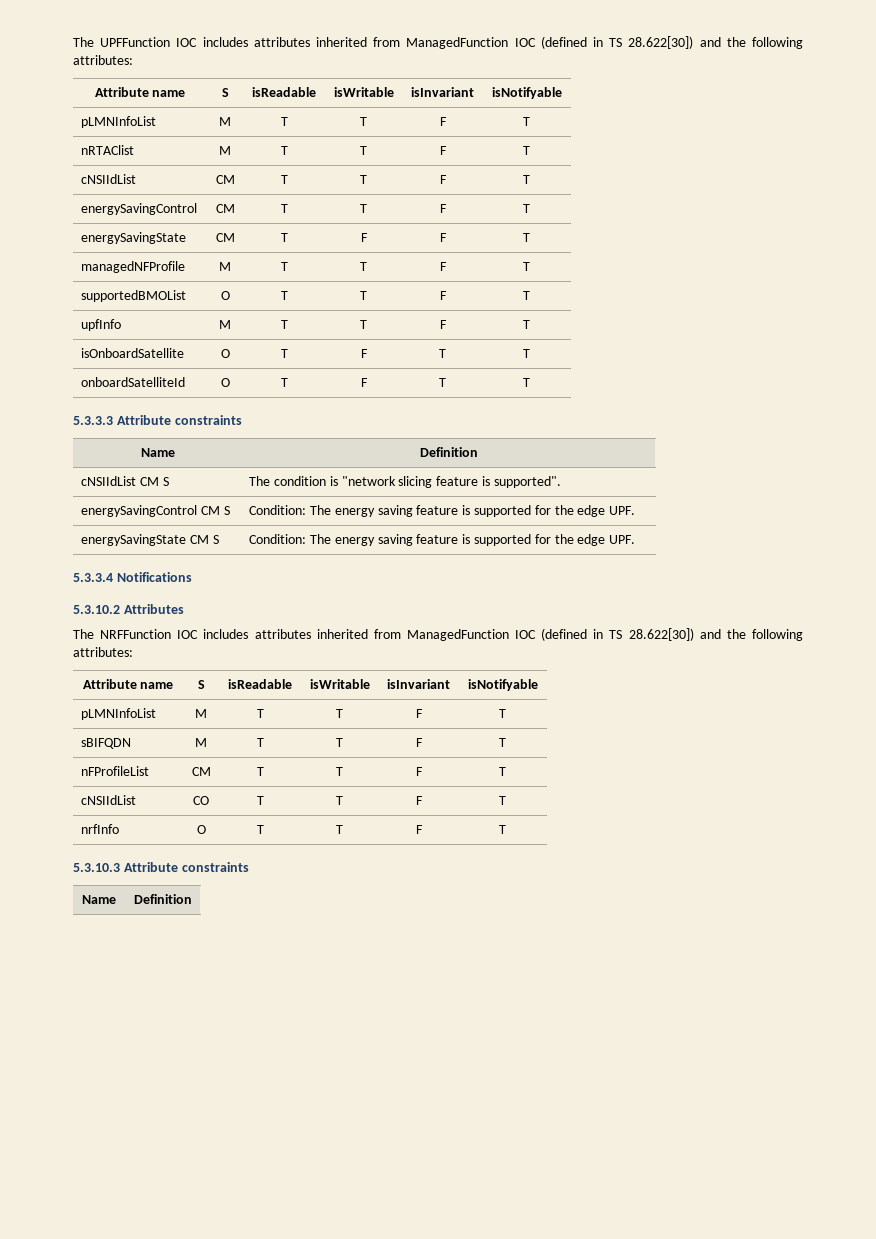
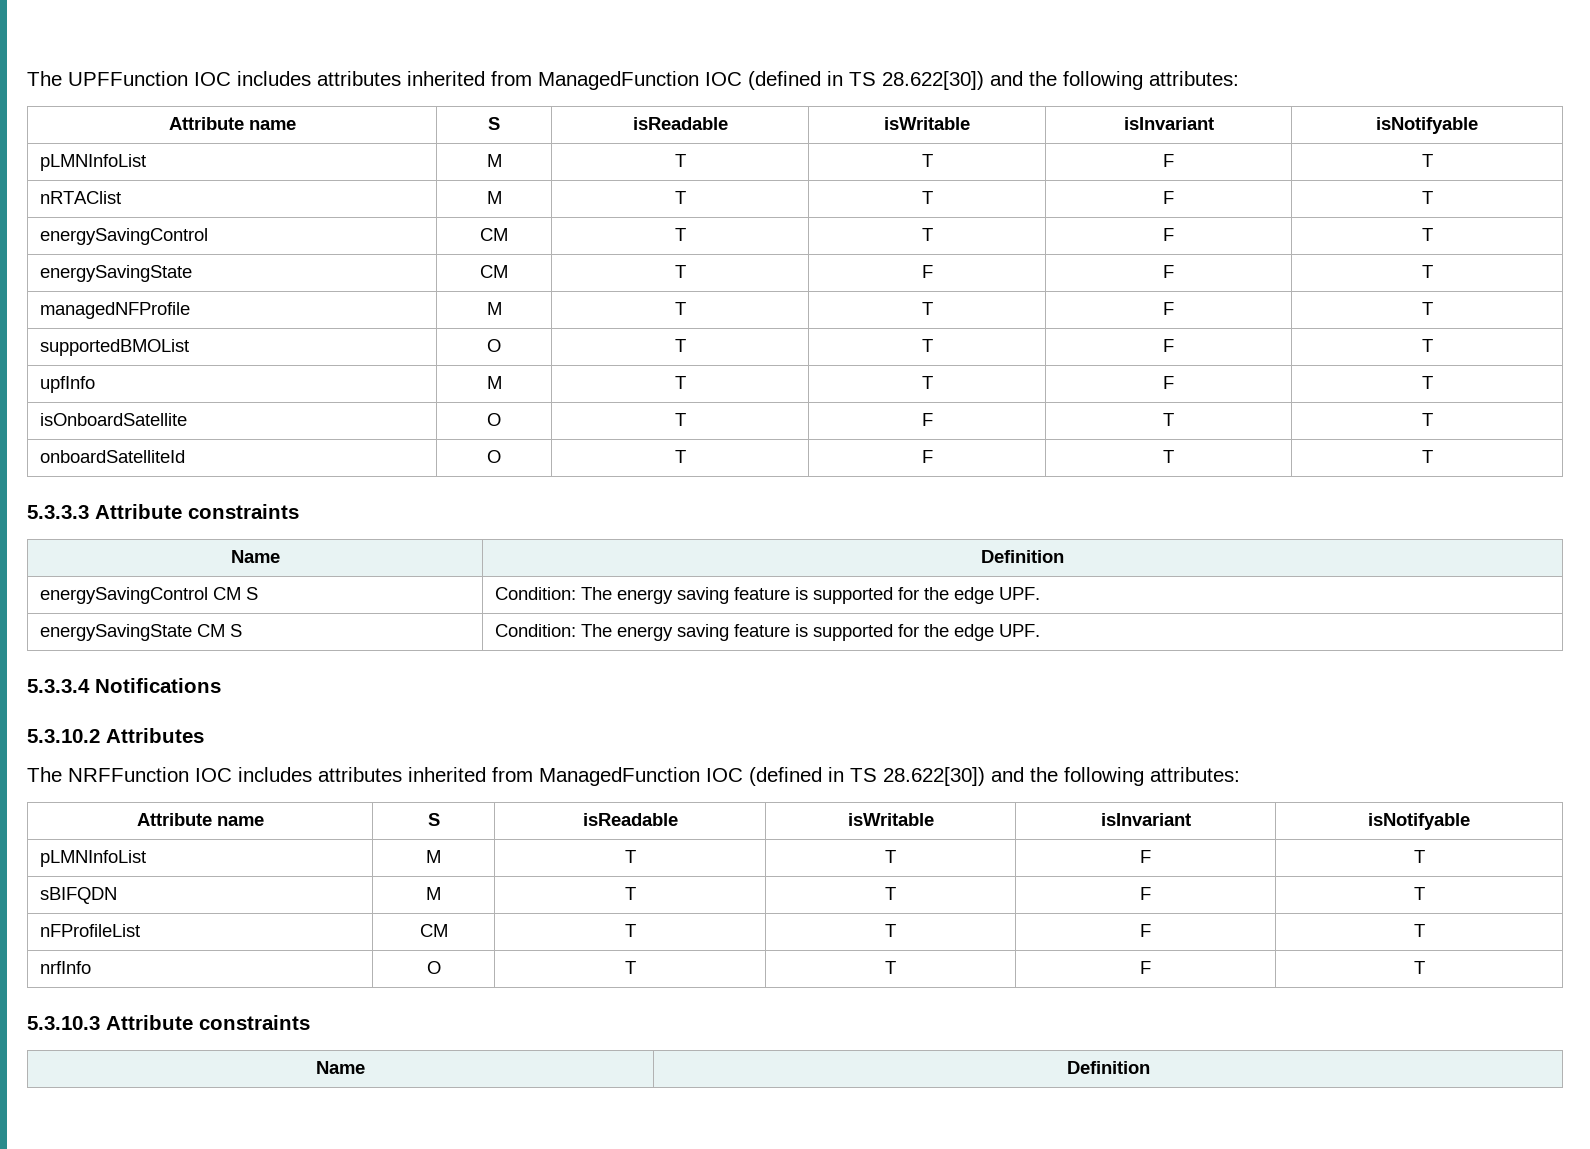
- cNSIIdList | CM | T | T | F | T
- cNSIIdList CM S | The condition is "network slicing feature is supported".
- cNSIIdList | CO | T | T | F | T

